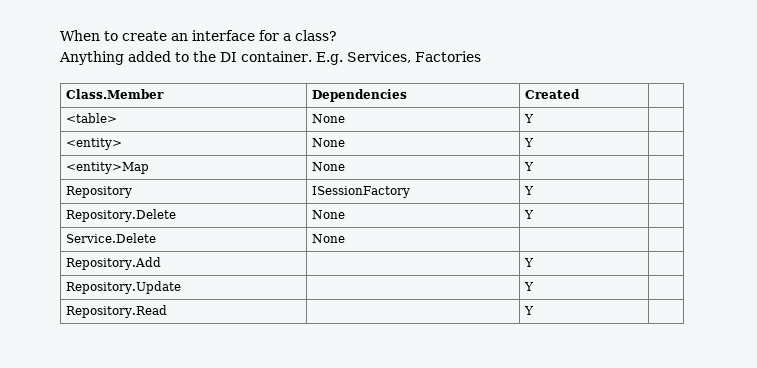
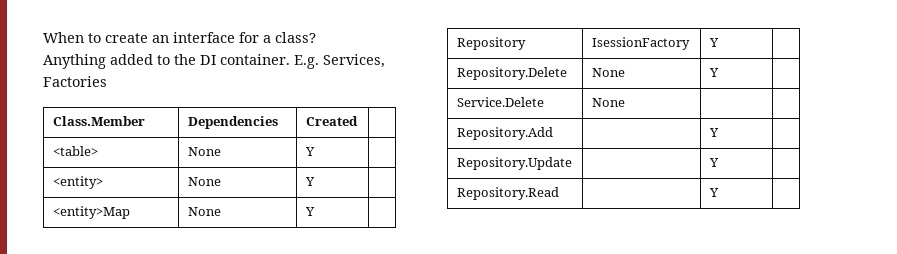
- Repository | ISessionFactory | Y |
+ Repository | IsessionFactory | Y |

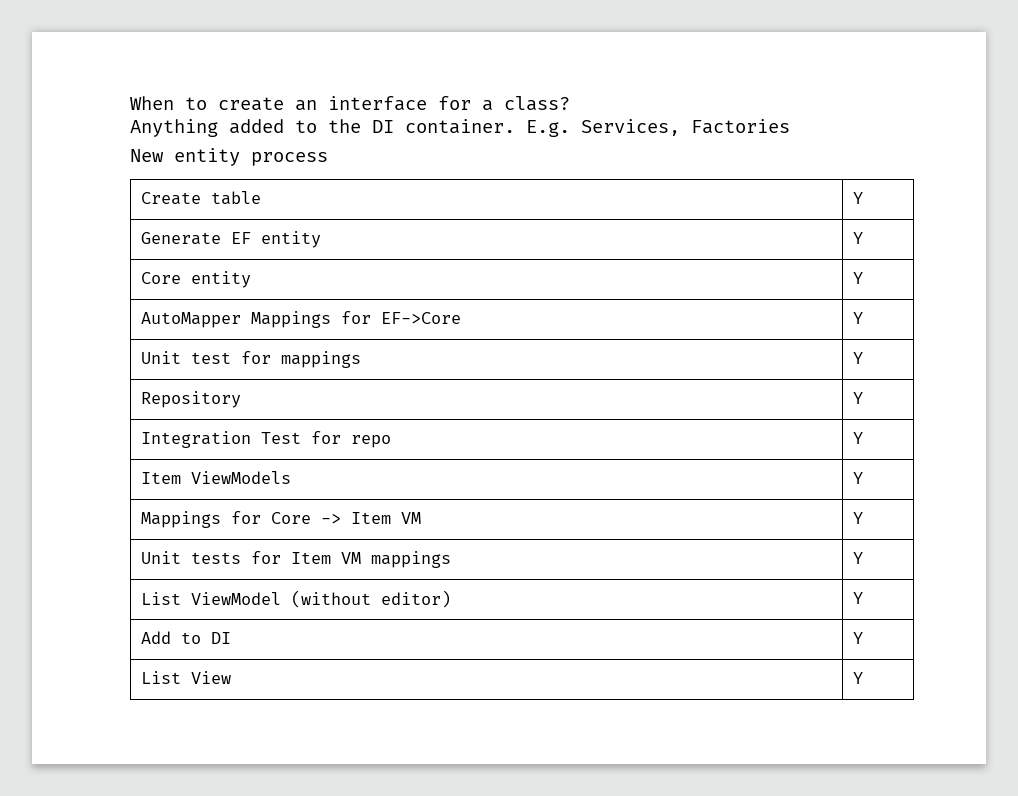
- Class.Member | Dependencies | Created |
- <table> | None | Y |
- <entity> | None | Y |
- <entity>Map | None | Y |
- Repository | IsessionFactory | Y |
- Repository.Delete | None | Y |
- Service.Delete | None | |
- Repository.Add | | Y |
- Repository.Update | | Y |
- Repository.Read | | Y |
+ New entity process
+ Create table | Y
+ Generate EF entity | Y
+ Core entity | Y
+ AutoMapper Mappings for EF->Core | Y
+ Unit test for mappings | Y
+ Repository | Y
+ Integration Test for repo | Y
+ Item ViewModels | Y
+ Mappings for Core -> Item VM | Y
+ Unit tests for Item VM mappings | Y
+ List ViewModel (without editor) | Y
+ Add to DI | Y
+ List View | Y

